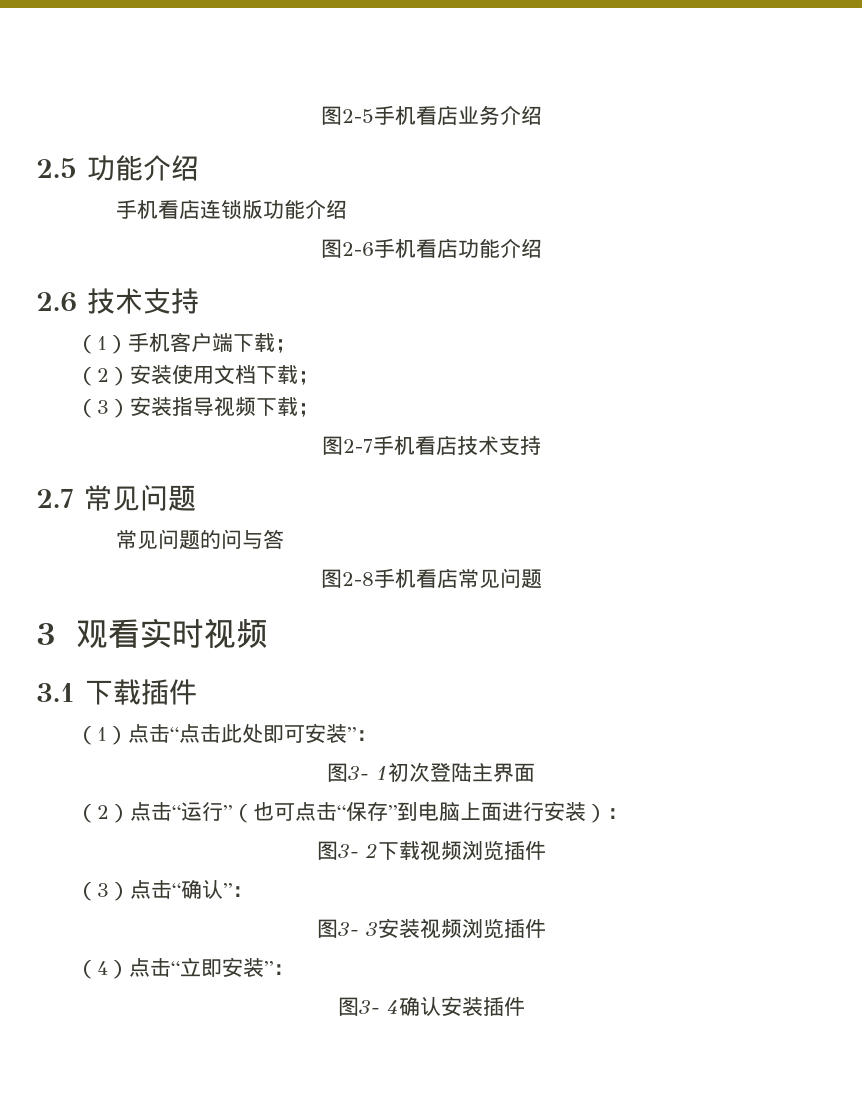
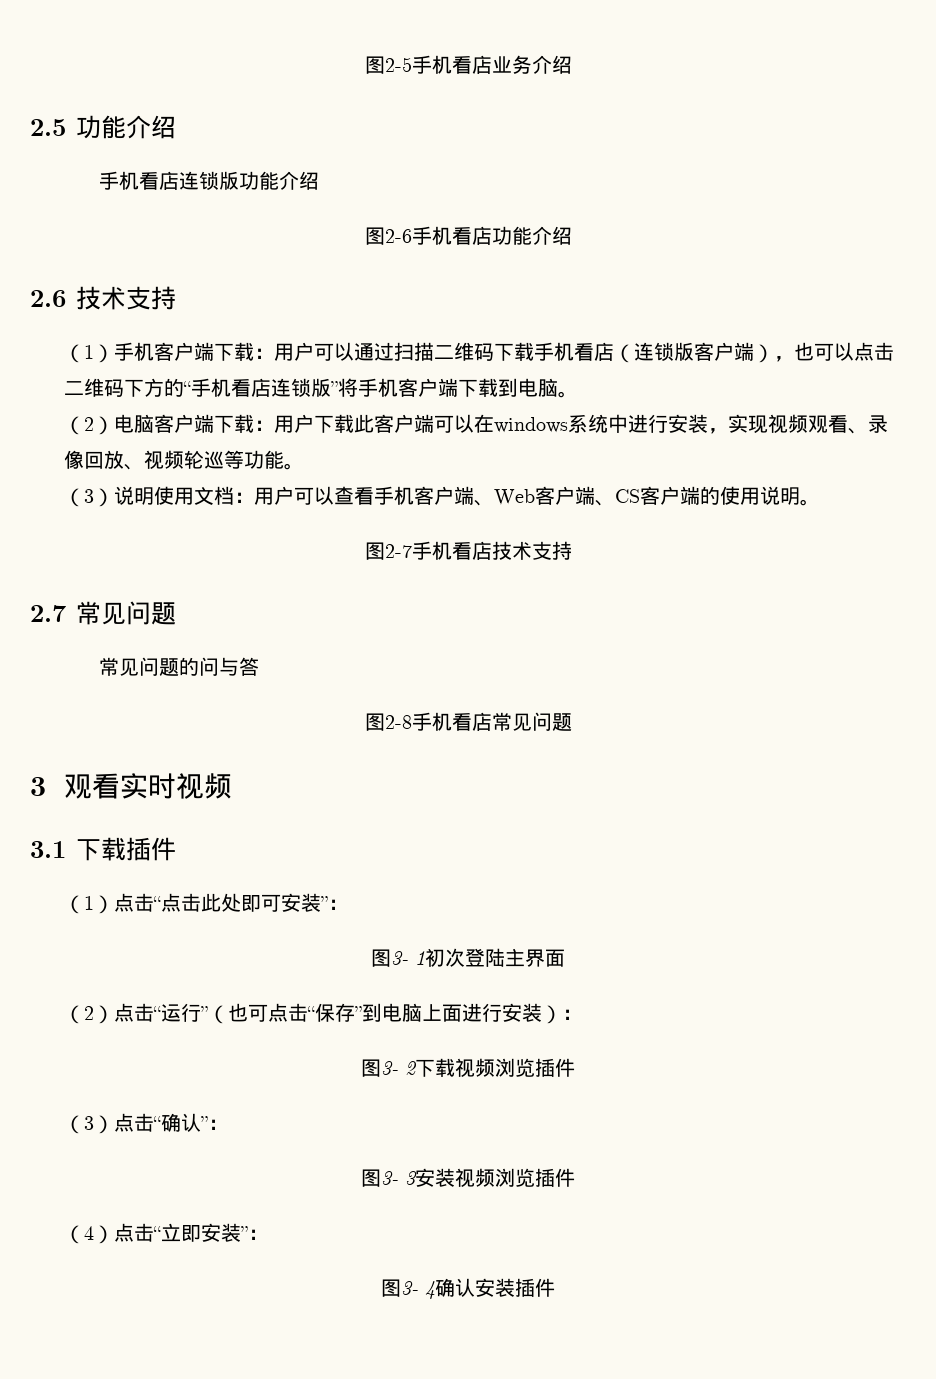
- （1）手机客户端下载；
- （2）安装使用文档下载；
- （3）安装指导视频下载；
+ （1）手机客户端下载：用户可以通过扫描二维码下载手机看店（连锁版客户端），也可以点击二维码下方的“手机看店连锁版”将手机客户端下载到电脑。
+ （2）电脑客户端下载：用户下载此客户端可以在windows系统中进行安装，实现视频观看、录像回放、视频轮巡等功能。
+ （3）说明使用文档：用户可以查看手机客户端、Web客户端、CS客户端的使用说明。

